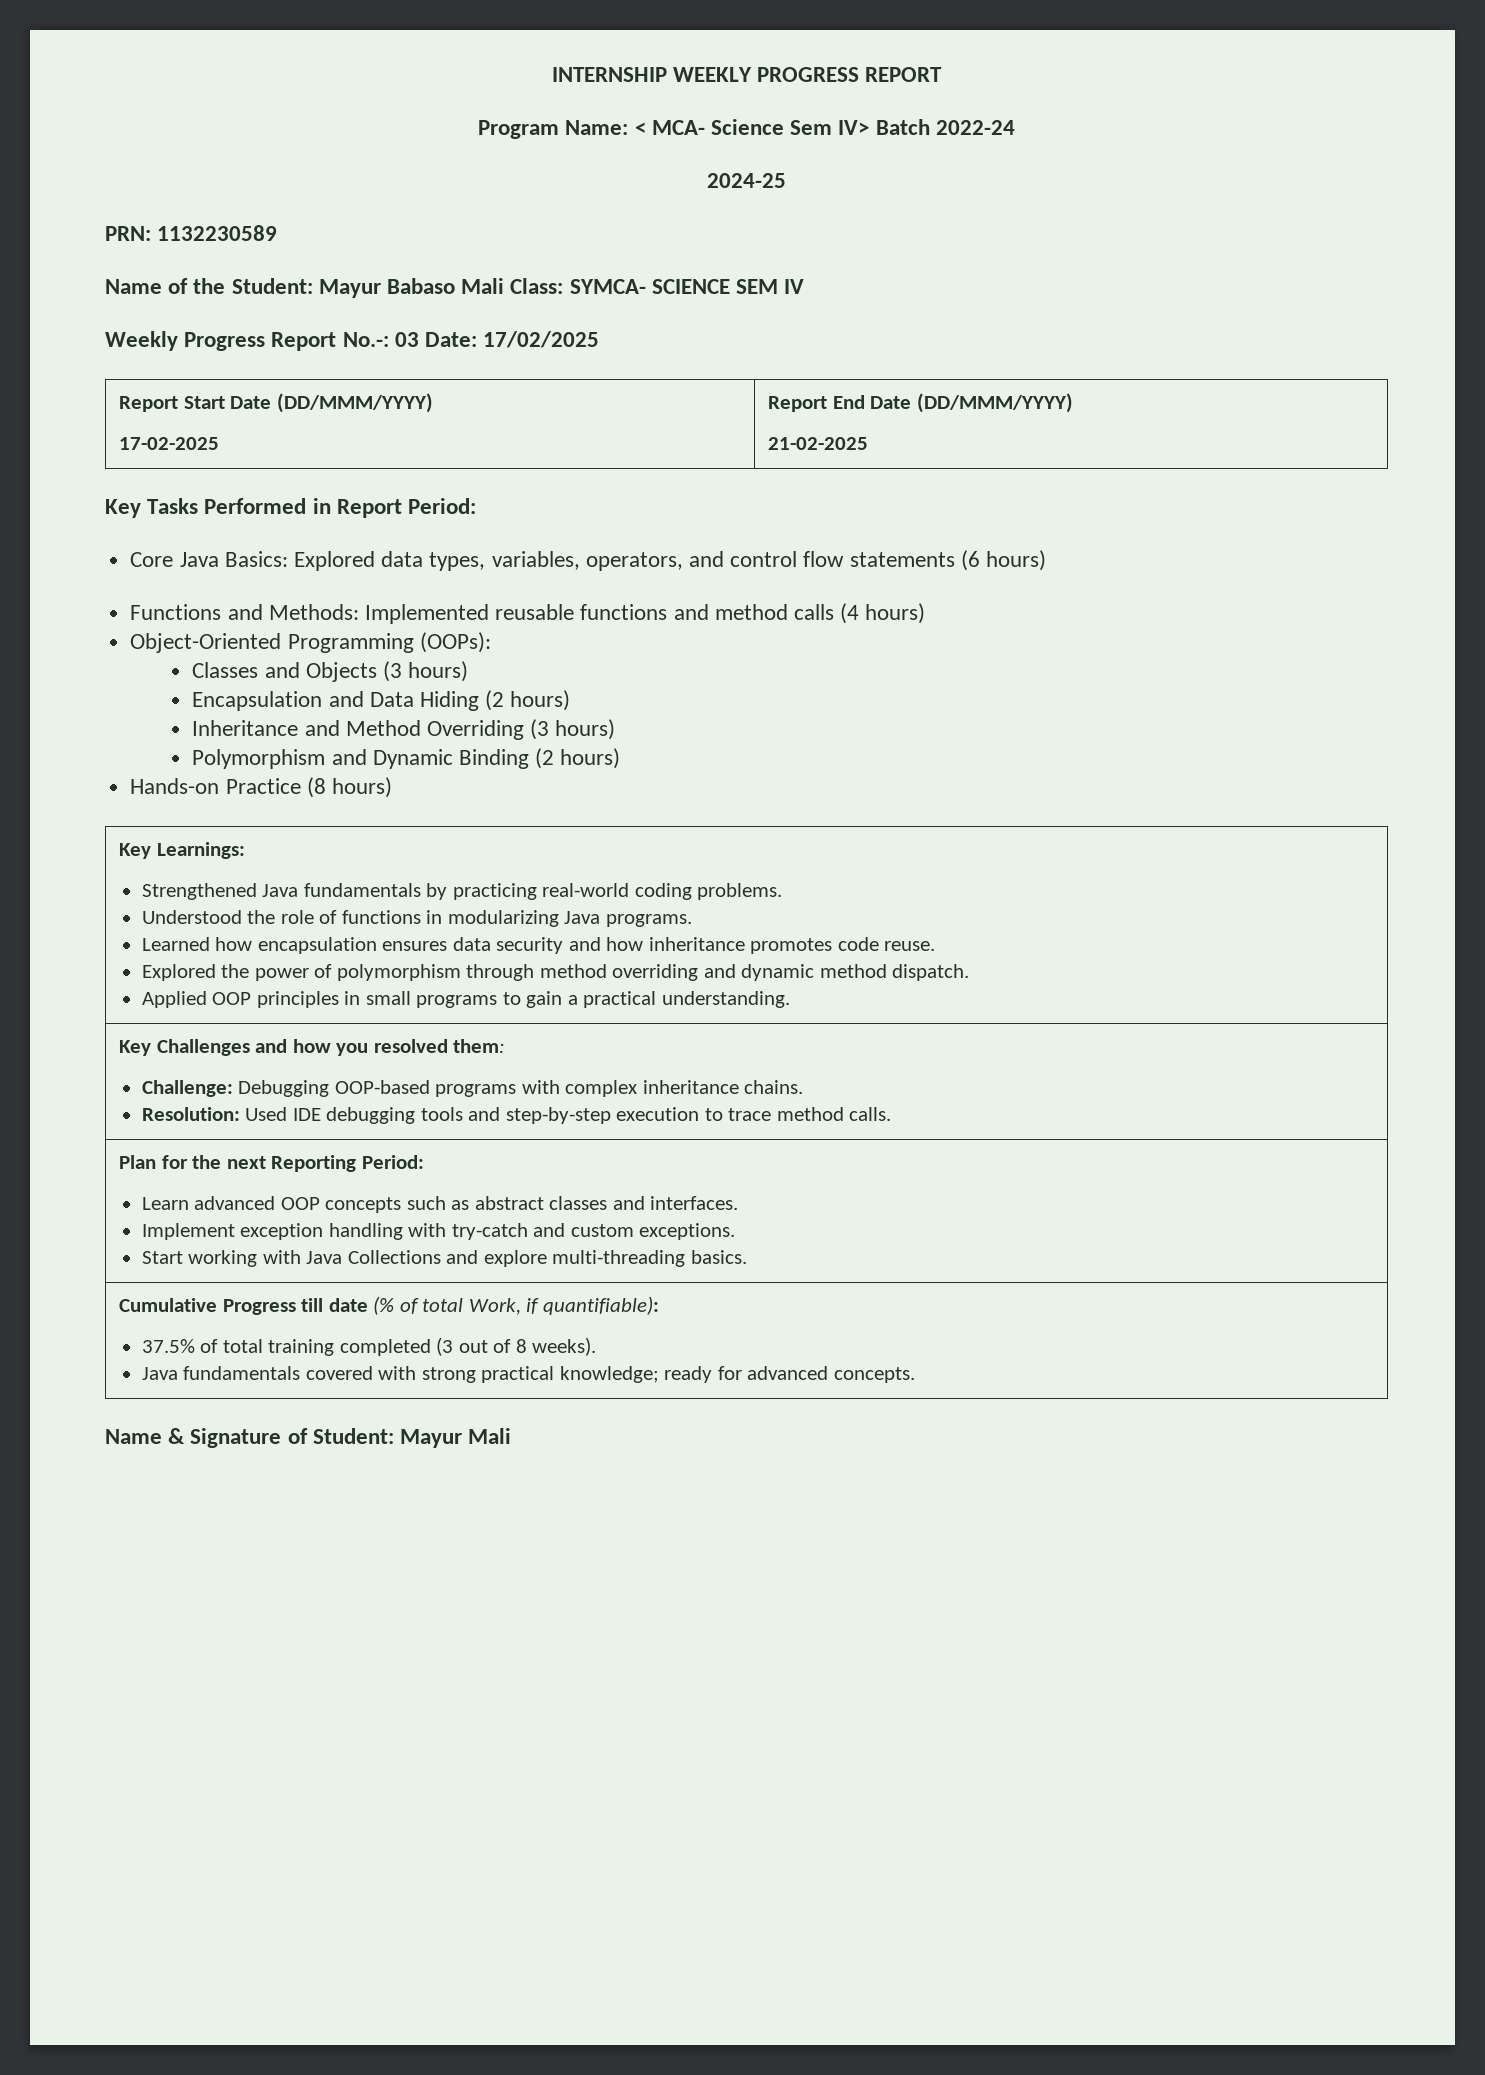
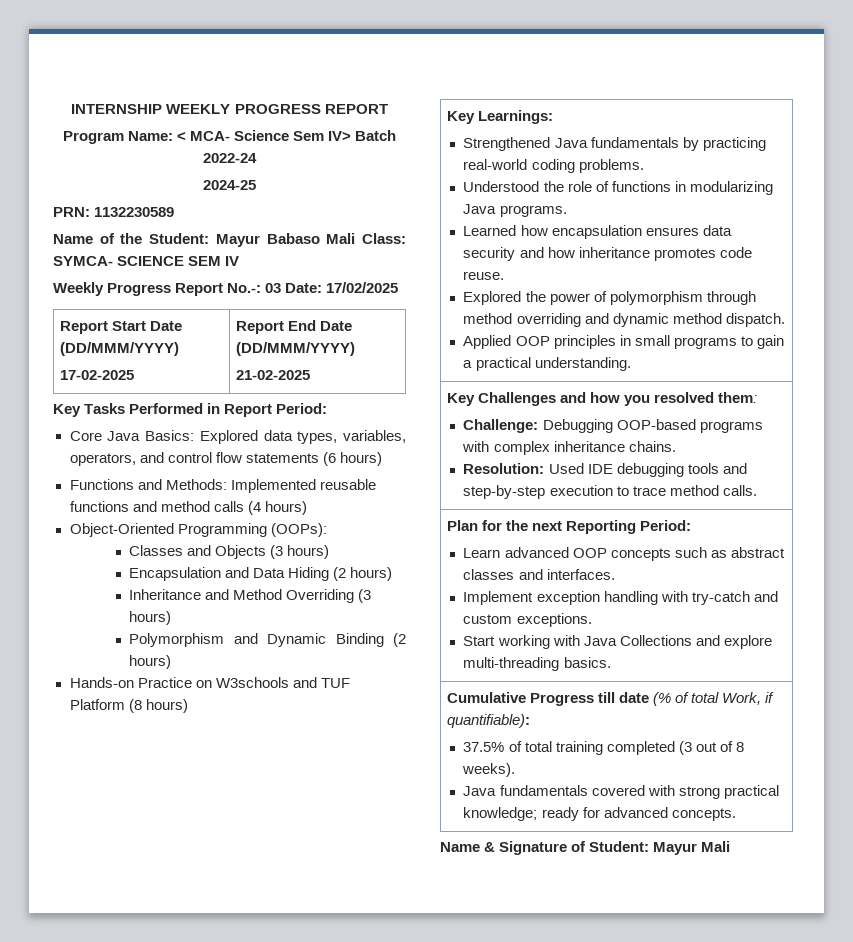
- Hands-on Practice (8 hours)
+ Hands-on Practice on W3schools and TUF Platform (8 hours)

